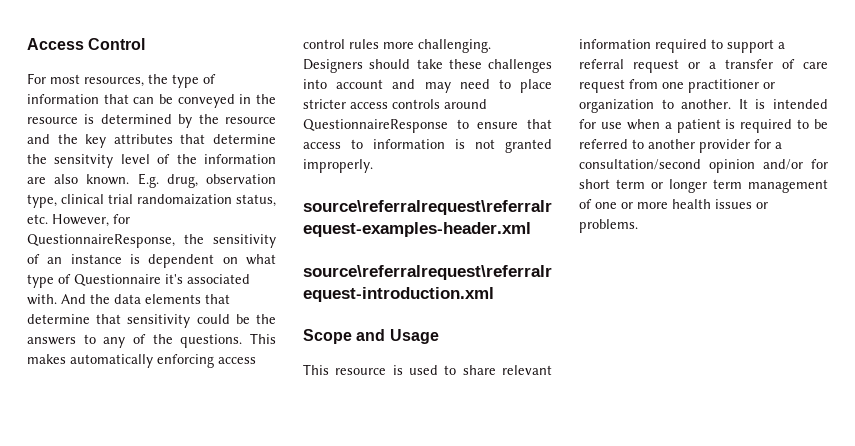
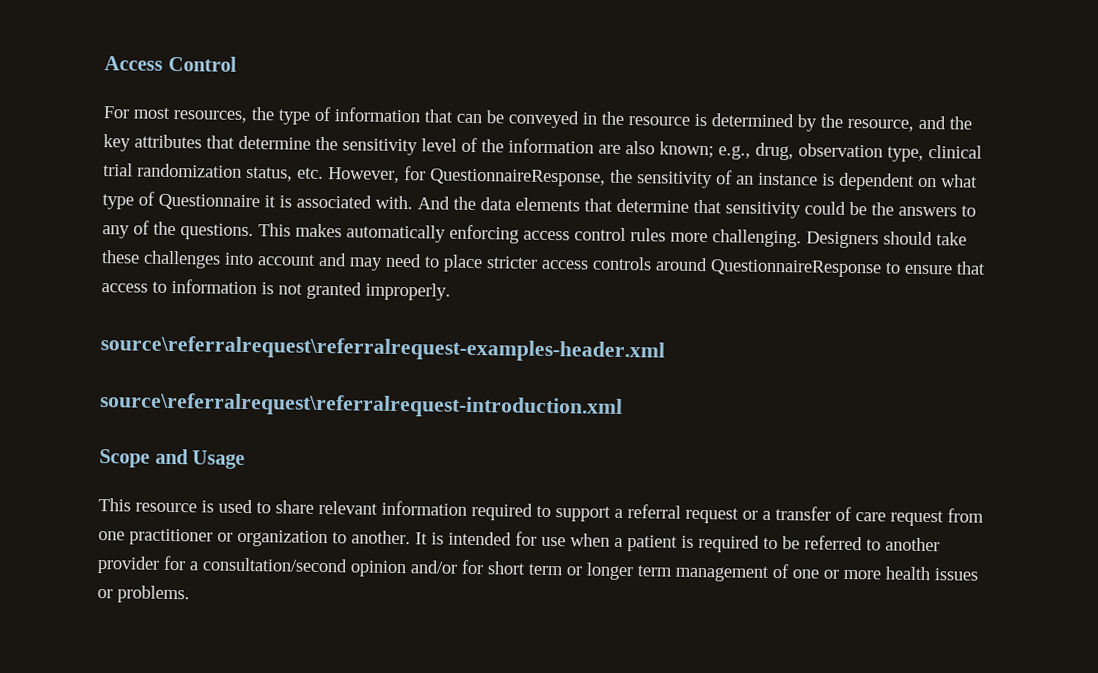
- For most resources, the type of information that can be conveyed in the resource is determined by the resource and the key attributes that determine the sensitvity level of the information are also known. E.g. drug, observation type, clinical trial randomaization status, etc. However, for QuestionnaireResponse, the sensitivity of an instance is dependent on what type of Questionnaire it's associated with.
+ For most resources, the type of information that can be conveyed in the resource is determined by the resource, and the key attributes that determine the sensitivity level of the information are also known; e.g., drug, observation type, clinical trial randomization status, etc. However, for QuestionnaireResponse, the sensitivity of an instance is dependent on what type of Questionnaire it is associated with.

